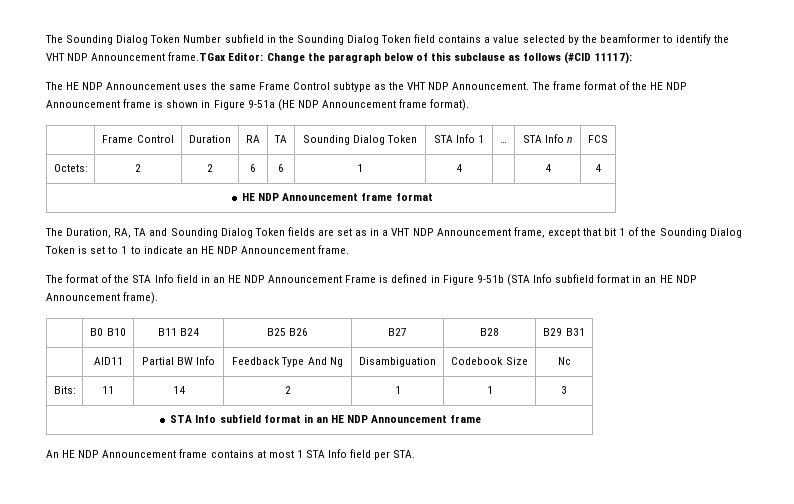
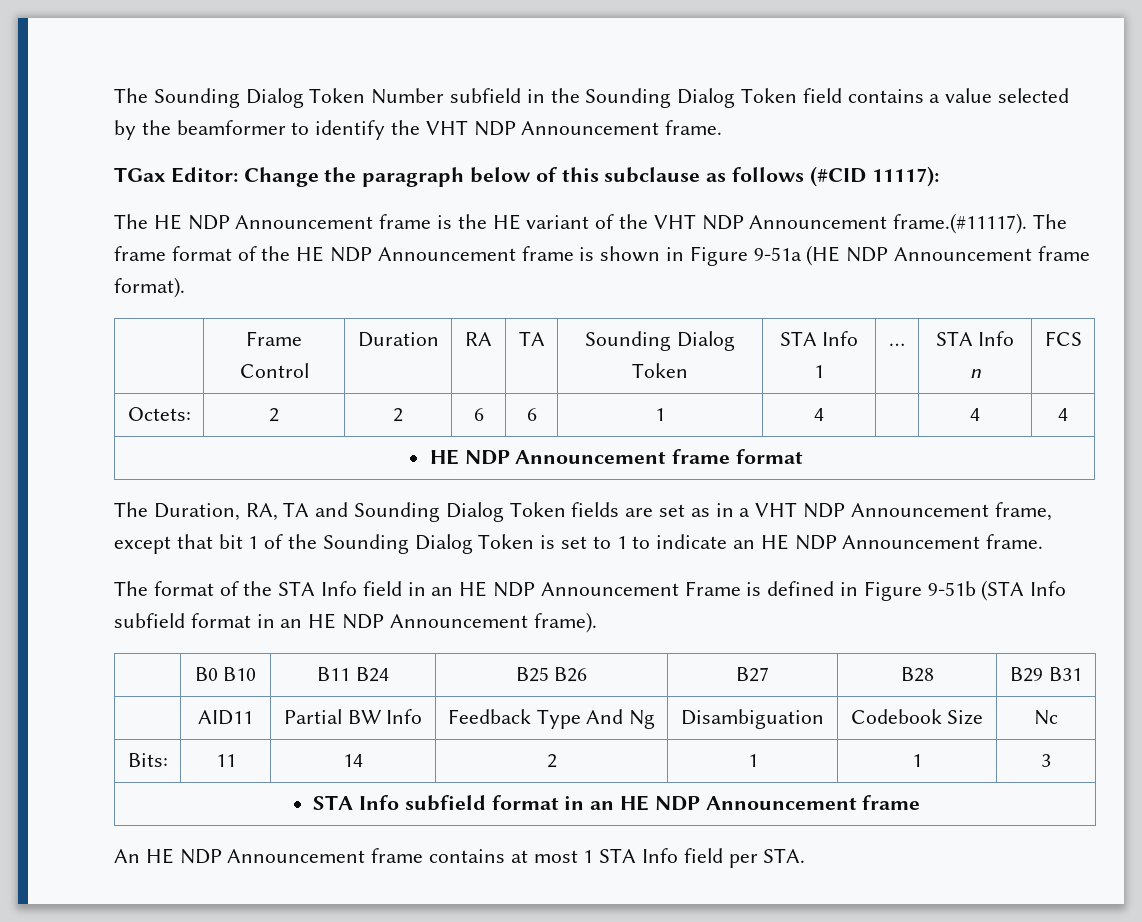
- The Sounding Dialog Token Number subfield in the Sounding Dialog Token field contains a value selected by the beamformer to identify the VHT NDP Announcement frame.TGax Editor: Change the paragraph below of this subclause as follows (#CID 11117):
+ The Sounding Dialog Token Number subfield in the Sounding Dialog Token field contains a value selected by the beamformer to identify the VHT NDP Announcement frame.
+ TGax Editor: Change the paragraph below of this subclause as follows (#CID 11117):
- The HE NDP Announcement uses the same Frame Control subtype as the VHT NDP Announcement. The frame format of the HE NDP Announcement frame is shown in Figure 9-51a (HE NDP Announcement frame format).
+ The HE NDP Announcement frame is the HE variant of the VHT NDP Announcement frame.(#11117). The frame format of the HE NDP Announcement frame is shown in Figure 9-51a (HE NDP Announcement frame format).

